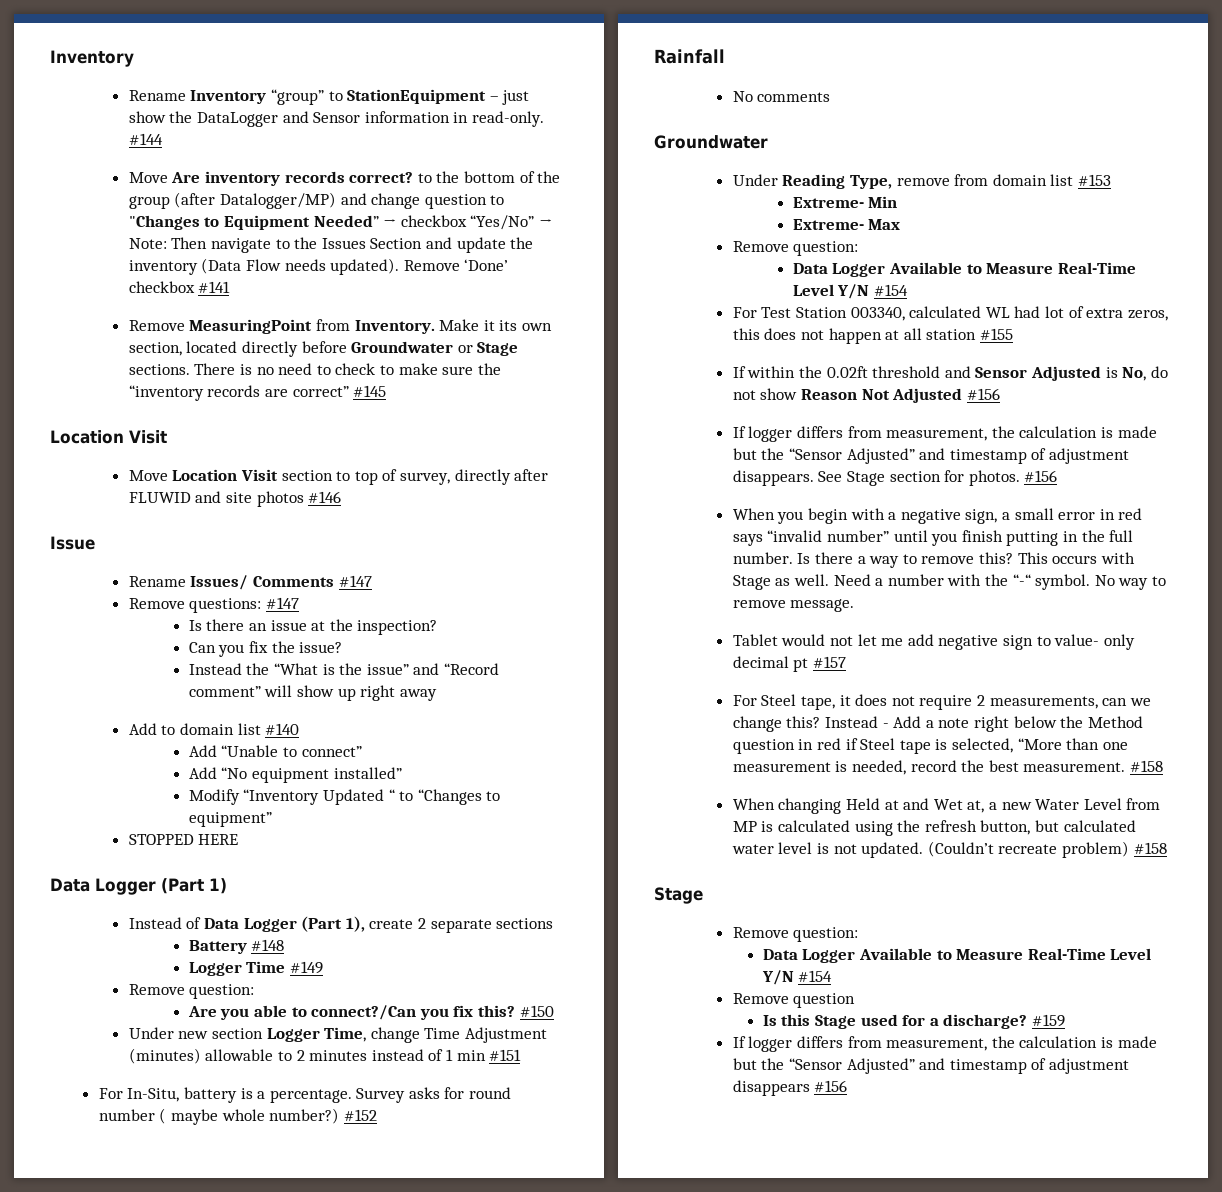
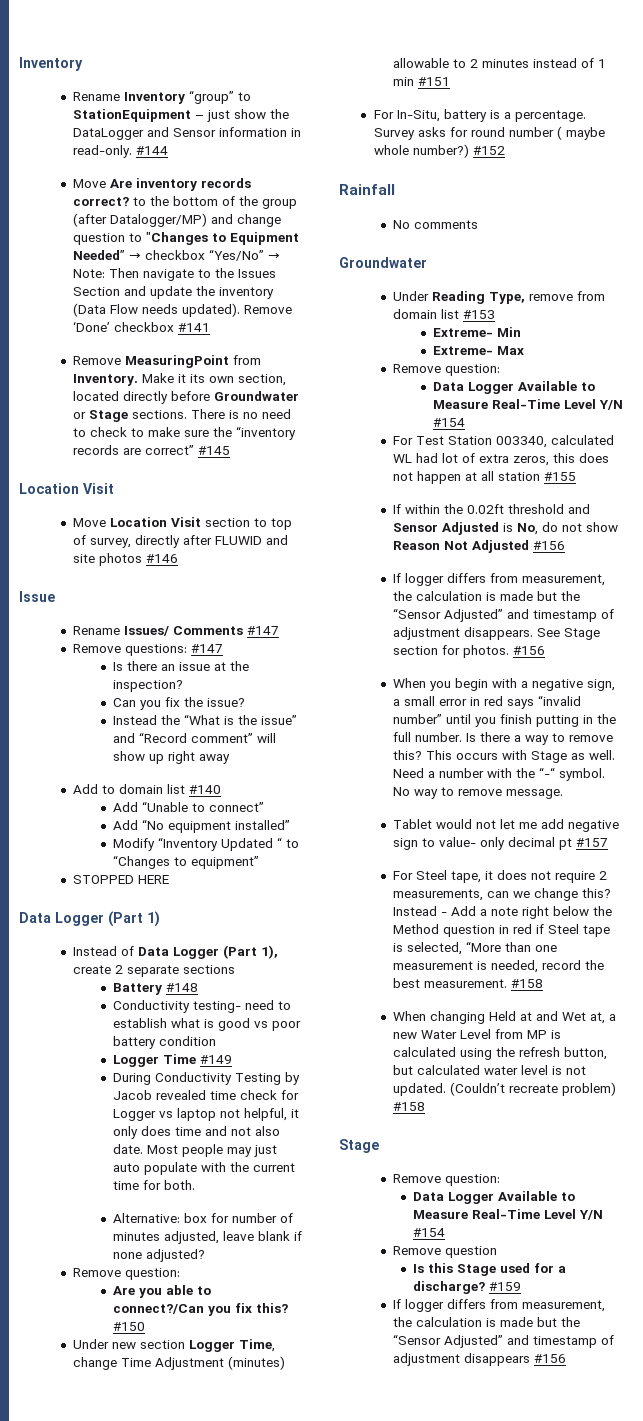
+ Conductivity testing- need to establish what is good vs poor battery condition
  Logger Time #149
+ During Conductivity Testing by Jacob revealed time check for Logger vs laptop not helpful, it only does time and not also date. Most people may just auto populate with the current time for both.
+ Alternative: box for number of minutes adjusted, leave blank if none adjusted?

